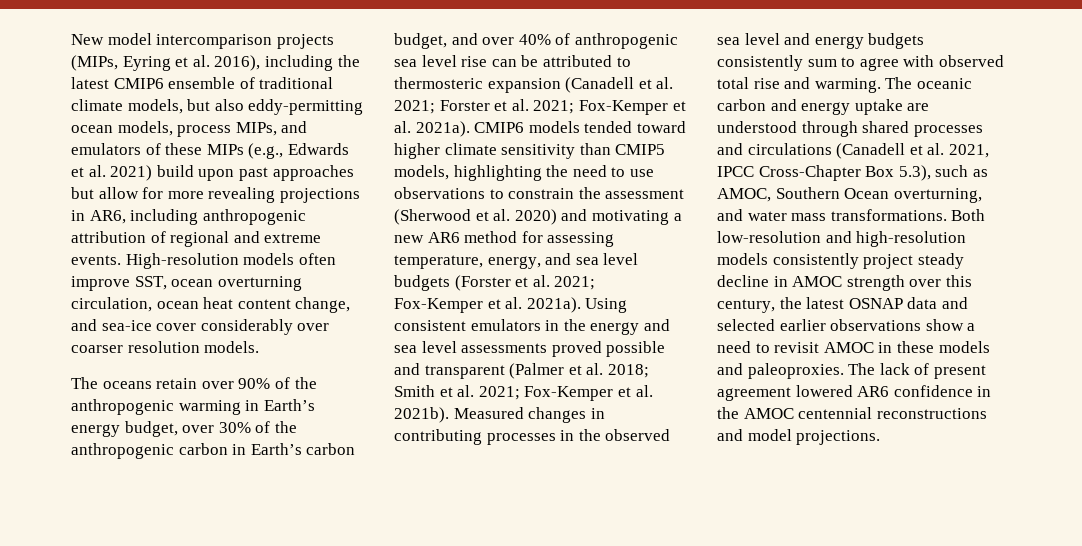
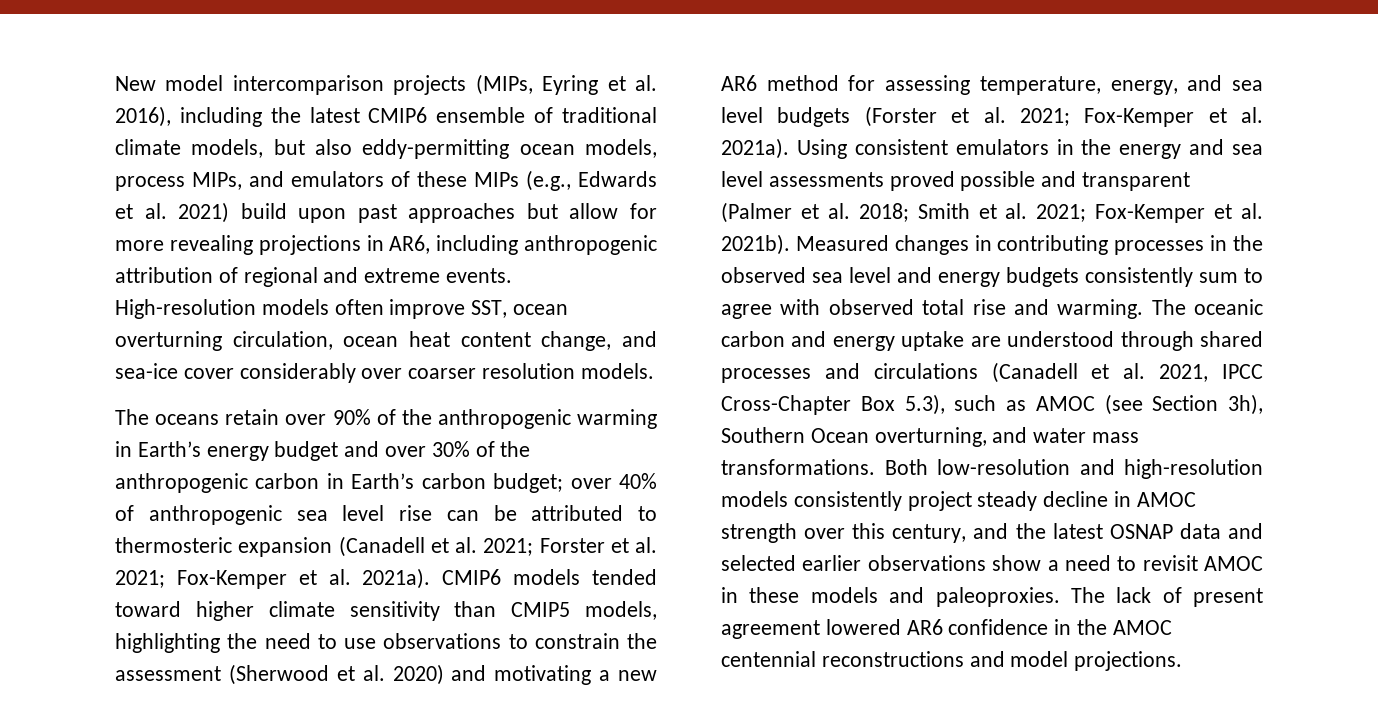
- The oceans retain over 90% of the anthropogenic warming in Earth’s energy budget, over 30% of the anthropogenic carbon in Earth’s carbon budget, and over 40% of anthropogenic sea level rise can be attributed to thermosteric expansion (Canadell et al. 2021; Forster et al. 2021; Fox-Kemper et al. 2021a).
+ The oceans retain over 90% of the anthropogenic warming in Earth’s energy budget and over 30% of the anthropogenic carbon in Earth’s carbon budget; over 40% of anthropogenic sea level rise can be attributed to thermosteric expansion (Canadell et al. 2021; Forster et al. 2021; Fox-Kemper et al. 2021a).
- The oceanic carbon and energy uptake are understood through shared processes and circulations (Canadell et al. 2021, IPCC Cross-Chapter Box 5.3), such as AMOC, Southern Ocean overturning, and water mass transformations.
+ The oceanic carbon and energy uptake are understood through shared processes and circulations (Canadell et al. 2021, IPCC Cross-Chapter Box 5.3), such as AMOC (see Section 3h), Southern Ocean overturning, and water mass transformations.
- Both low-resolution and high-resolution models consistently project steady decline in AMOC strength over this century, the latest OSNAP data and selected earlier observations show a need to revisit AMOC in these models and paleoproxies.
+ Both low-resolution and high-resolution models consistently project steady decline in AMOC strength over this century, and the latest OSNAP data and selected earlier observations show a need to revisit AMOC in these models and paleoproxies.

